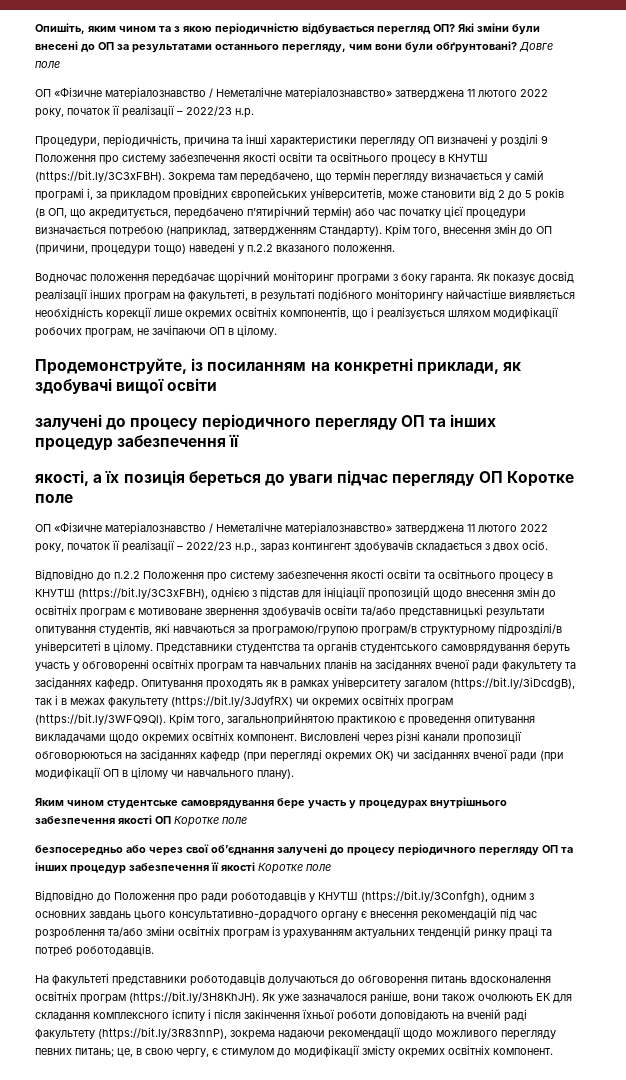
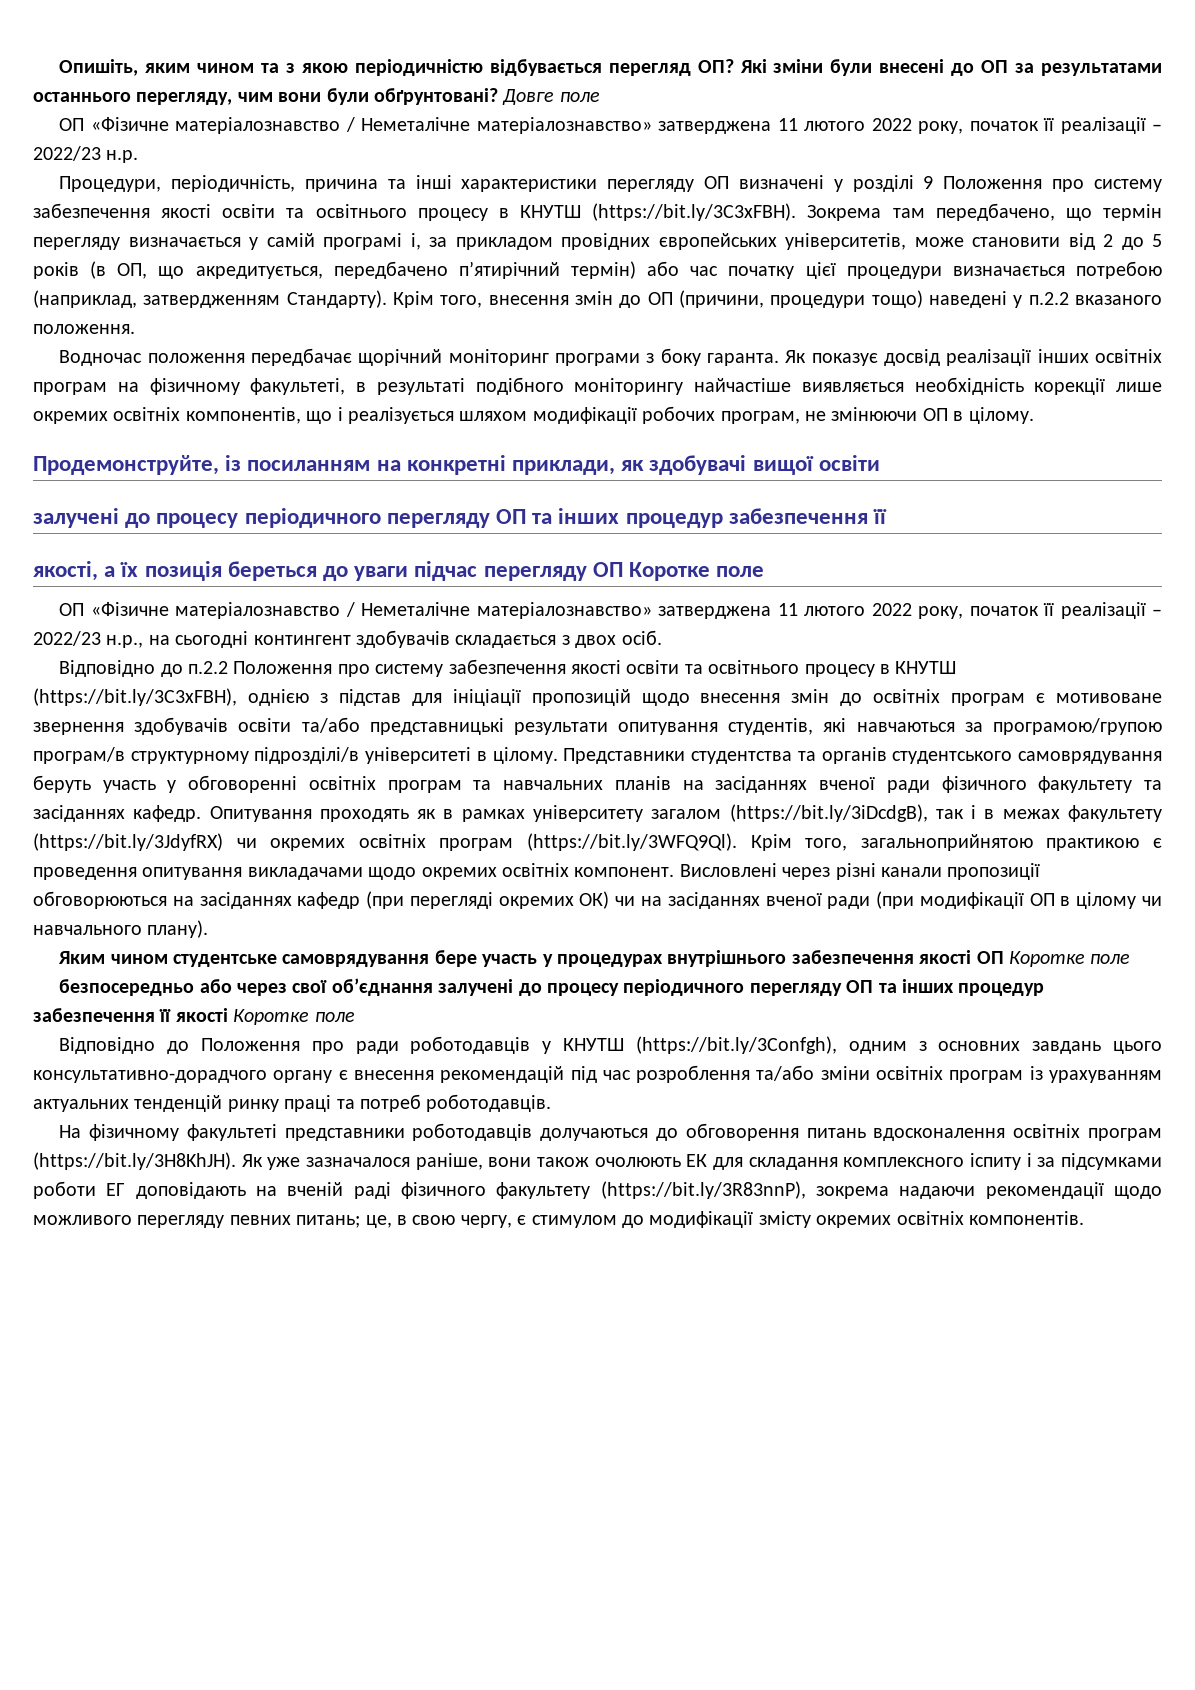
- Як показує досвід реалізації інших програм на факультеті, в результаті подібного моніторингу найчастіше виявляється необхідність корекції лише окремих освітніх компонентів, що і реалізується шляхом модифікації робочих програм, не зачіпаючи ОП в цілому.
+ Як показує досвід реалізації інших освітніх програм на фізичному факультеті, в результаті подібного моніторингу найчастіше виявляється необхідність корекції лише окремих освітніх компонентів, що і реалізується шляхом модифікації робочих програм, не змінюючи ОП в цілому.
- ОП «Фізичне матеріалознавство / Неметалічне матеріалознавство» затверджена 11 лютого 2022 року, початок її реалізації – 2022/23 н.р., зараз контингент здобувачів складається з двох осіб.
+ ОП «Фізичне матеріалознавство / Неметалічне матеріалознавство» затверджена 11 лютого 2022 року, початок її реалізації – 2022/23 н.р., на сьогодні контингент здобувачів складається з двох осіб.
- Представники студентства та органів студентського самоврядування беруть участь у обговоренні освітніх програм та навчальних планів на засіданнях вченої ради факультету та засіданнях кафедр.
+ Представники студентства та органів студентського самоврядування беруть участь у обговоренні освітніх програм та навчальних планів на засіданнях вченої ради фізичного факультету та засіданнях кафедр.
- Висловлені через різні канали пропозиції обговорюються на засіданнях кафедр (при перегляді окремих ОК) чи засіданнях вченої ради (при модифікації ОП в цілому чи навчального плану).
+ Висловлені через різні канали пропозиції обговорюються на засіданнях кафедр (при перегляді окремих ОК) чи на засіданнях вченої ради (при модифікації ОП в цілому чи навчального плану).
- На факультеті представники роботодавців долучаються до обговорення питань вдосконалення освітніх програм (https://bit.ly/3H8KhJH). Як уже зазначалося раніше, вони також очолюють ЕК для складання комплексного іспиту і після закінчення їхньої роботи доповідають на вченій раді факультету (https://bit.ly/3R83nnP), зокрема надаючи рекомендації щодо можливого перегляду певних питань; це, в свою чергу, є стимулом до модифікації змісту окремих освітніх компонент.
+ На фізичному факультеті представники роботодавців долучаються до обговорення питань вдосконалення освітніх програм (https://bit.ly/3H8KhJH). Як уже зазначалося раніше, вони також очолюють ЕК для складання комплексного іспиту і за підсумками роботи ЕГ доповідають на вченій раді фізичного факультету (https://bit.ly/3R83nnP), зокрема надаючи рекомендації щодо можливого перегляду певних питань; це, в свою чергу, є стимулом до модифікації змісту окремих освітніх компонентів.

